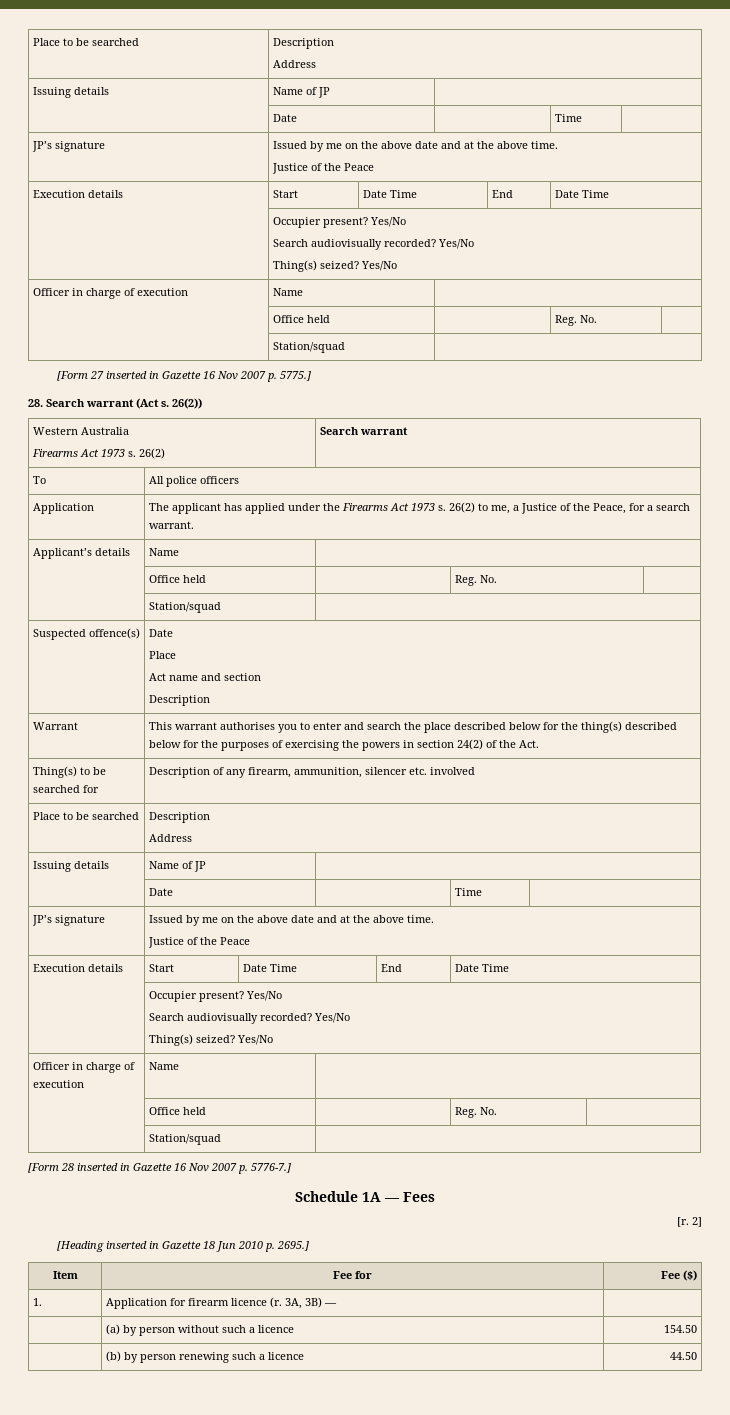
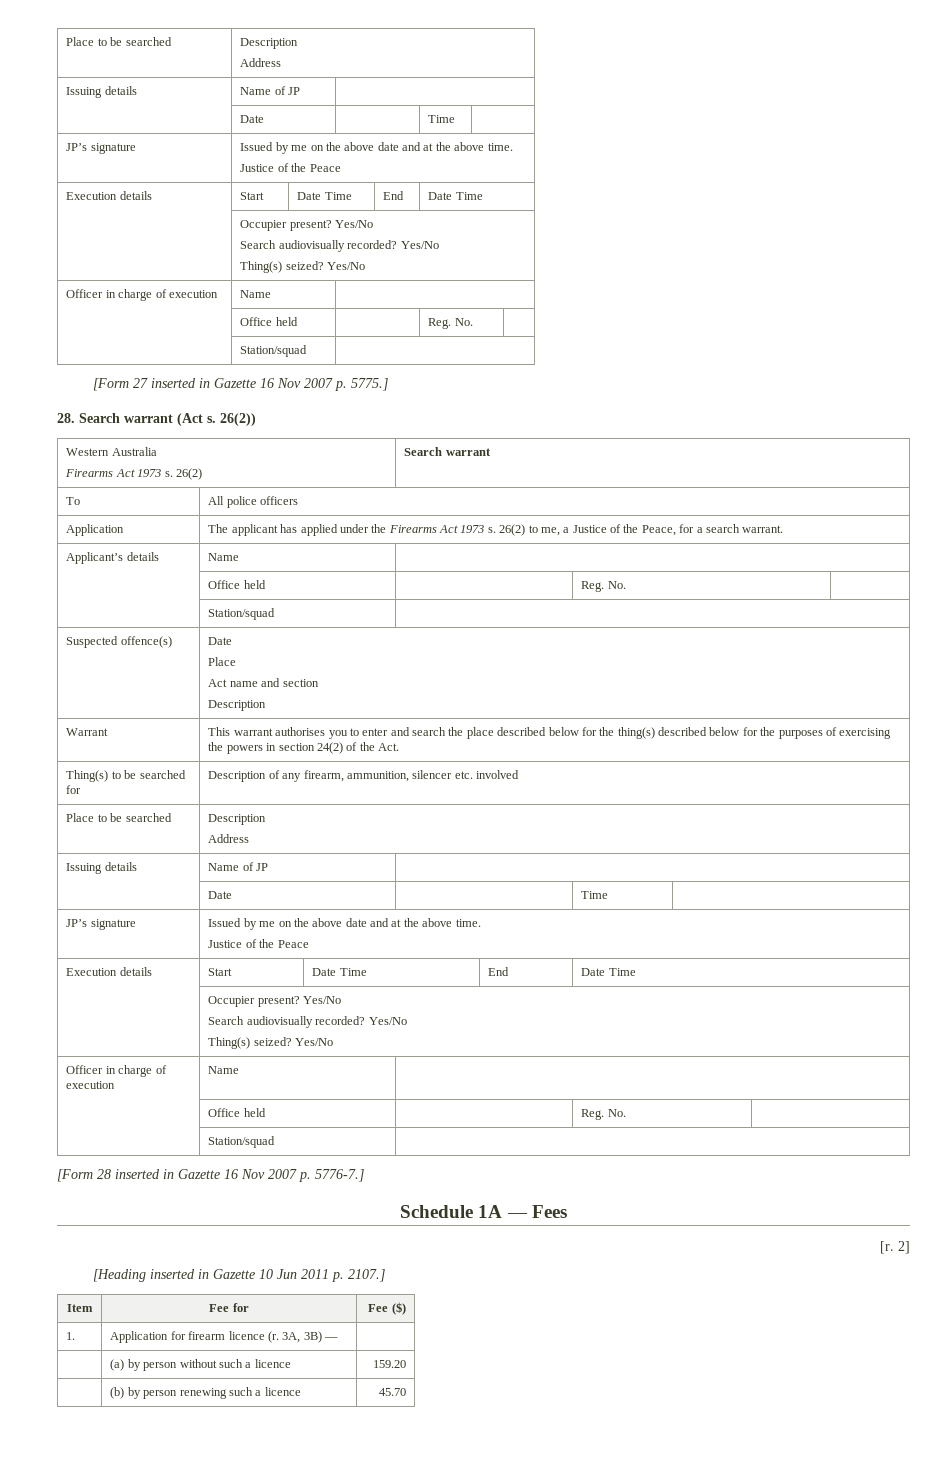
- [Heading inserted in Gazette 18 Jun 2010 p. 2695.]
+ [Heading inserted in Gazette 10 Jun 2011 p. 2107.]
- | (a) by person without such a licence | 154.50
+ | (a) by person without such a licence | 159.20
- | (b) by person renewing such a licence | 44.50
+ | (b) by person renewing such a licence | 45.70

